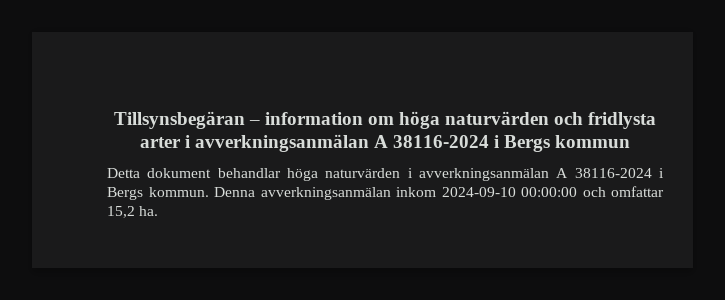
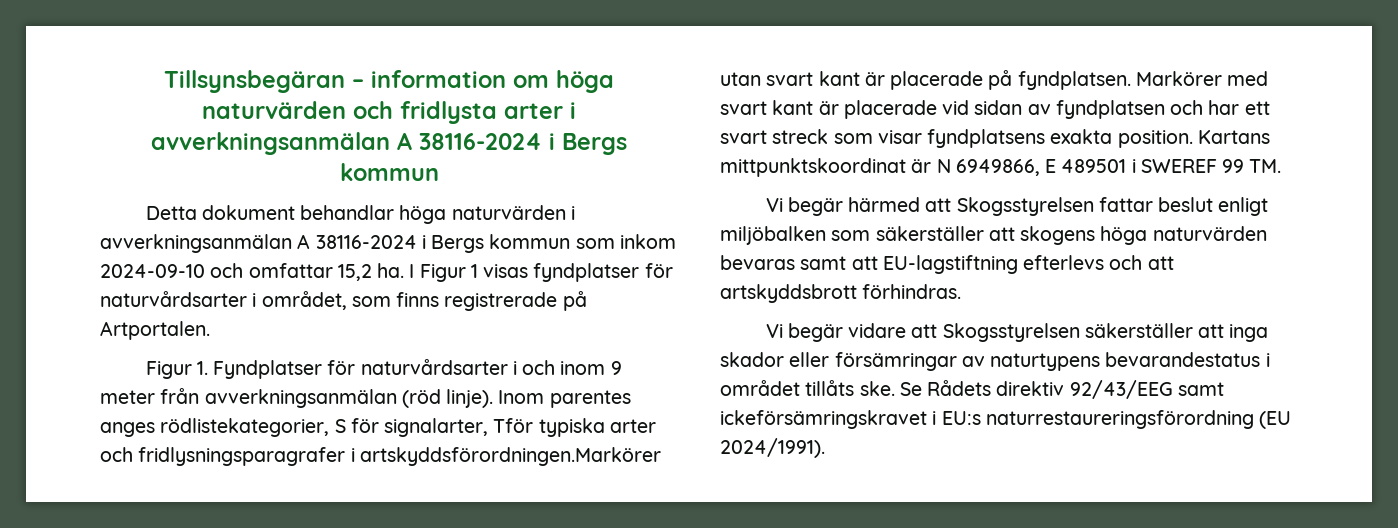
- Detta dokument behandlar höga naturvärden i avverkningsanmälan A 38116-2024 i Bergs kommun. Denna avverkningsanmälan inkom 2024-09-10 00:00:00 och omfattar 15,2 ha.
+ Detta dokument behandlar höga naturvärden i avverkningsanmälan A 38116-2024 i Bergs kommun som inkom 2024-09-10 och omfattar 15,2 ha.
+ I Figur 1 visas fyndplatser för naturvårdsarter i området, som finns registrerade på Artportalen.
+ Figur 1. Fyndplatser för naturvårdsarter i och inom 9 meter från avverkningsanmälan (röd linje). Inom parentes anges rödlistekategorier, S för signalarter, Tför typiska arter och fridlysningsparagrafer i artskyddsförordningen.Markörer utan svart kant är placerade på fyndplatsen. Markörer med svart kant är placerade vid sidan av fyndplatsen och har ett svart streck som visar fyndplatsens exakta position. Kartans mittpunktskoordinat är N 6949866, E 489501 i SWEREF 99 TM.
+ Vi begär härmed att Skogsstyrelsen fattar beslut enligt miljöbalken som säkerställer att skogens höga naturvärden bevaras samt att EU-lagstiftning efterlevs och att artskyddsbrott förhindras.
+ Vi begär vidare att Skogsstyrelsen säkerställer att inga skador eller försämringar av naturtypens bevarandestatus i området tillåts ske. Se Rådets direktiv 92/43/EEG samt ickeförsämringskravet i EU:s naturrestaureringsförordning (EU 2024/1991).

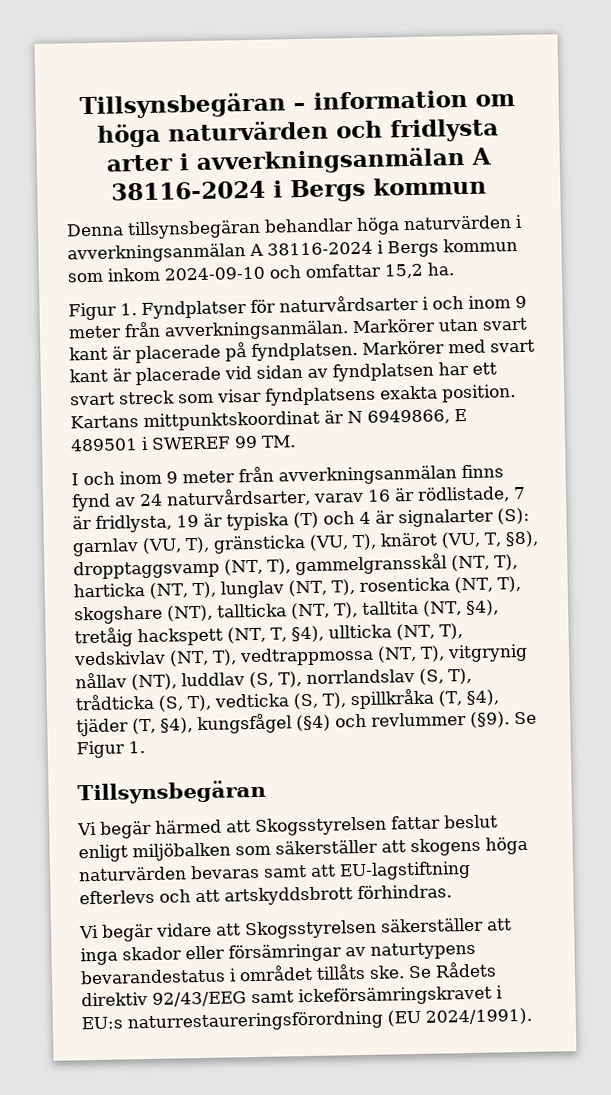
- Detta dokument behandlar höga naturvärden i avverkningsanmälan A 38116-2024 i Bergs kommun som inkom 2024-09-10 och omfattar 15,2 ha. I Figur 1 visas fyndplatser för naturvårdsarter i området, som finns registrerade på Artportalen.
+ Denna tillsynsbegäran behandlar höga naturvärden i avverkningsanmälan A 38116-2024 i Bergs kommun som inkom 2024-09-10 och omfattar 15,2 ha.
- Figur 1. Fyndplatser för naturvårdsarter i och inom 9 meter från avverkningsanmälan (röd linje). Inom parentes anges rödlistekategorier, S för signalarter, Tför typiska arter och fridlysningsparagrafer i artskyddsförordningen.Markörer utan svart kant är placerade på fyndplatsen.
+ Figur 1. Fyndplatser för naturvårdsarter i och inom 9 meter från avverkningsanmälan. Markörer utan svart kant är placerade på fyndplatsen.
- Markörer med svart kant är placerade vid sidan av fyndplatsen och har ett svart streck som visar fyndplatsens exakta position.
+ Markörer med svart kant är placerade vid sidan av fyndplatsen har ett svart streck som visar fyndplatsens exakta position.
+ I och inom 9 meter från avverkningsanmälan finns fynd av 24 naturvårdsarter, varav 16 är rödlistade, 7 är fridlysta, 19 är typiska (T) och 4 är signalarter (S): garnlav (VU, T), gränsticka (VU, T), knärot (VU, T, §8), dropptaggsvamp (NT, T), gammelgransskål (NT, T), harticka (NT, T), lunglav (NT, T), rosenticka (NT, T), skogshare (NT), tallticka (NT, T), talltita (NT, §4), tretåig hackspett (NT, T, §4), ullticka (NT, T), vedskivlav (NT, T), vedtrappmossa (NT, T), vitgrynig nållav (NT), luddlav (S, T), norrlandslav (S, T), trådticka (S, T), vedticka (S, T), spillkråka (T, §4), tjäder (T, §4), kungsfågel (§4) och revlummer (§9). Se Figur 1.
+ Tillsynsbegäran

